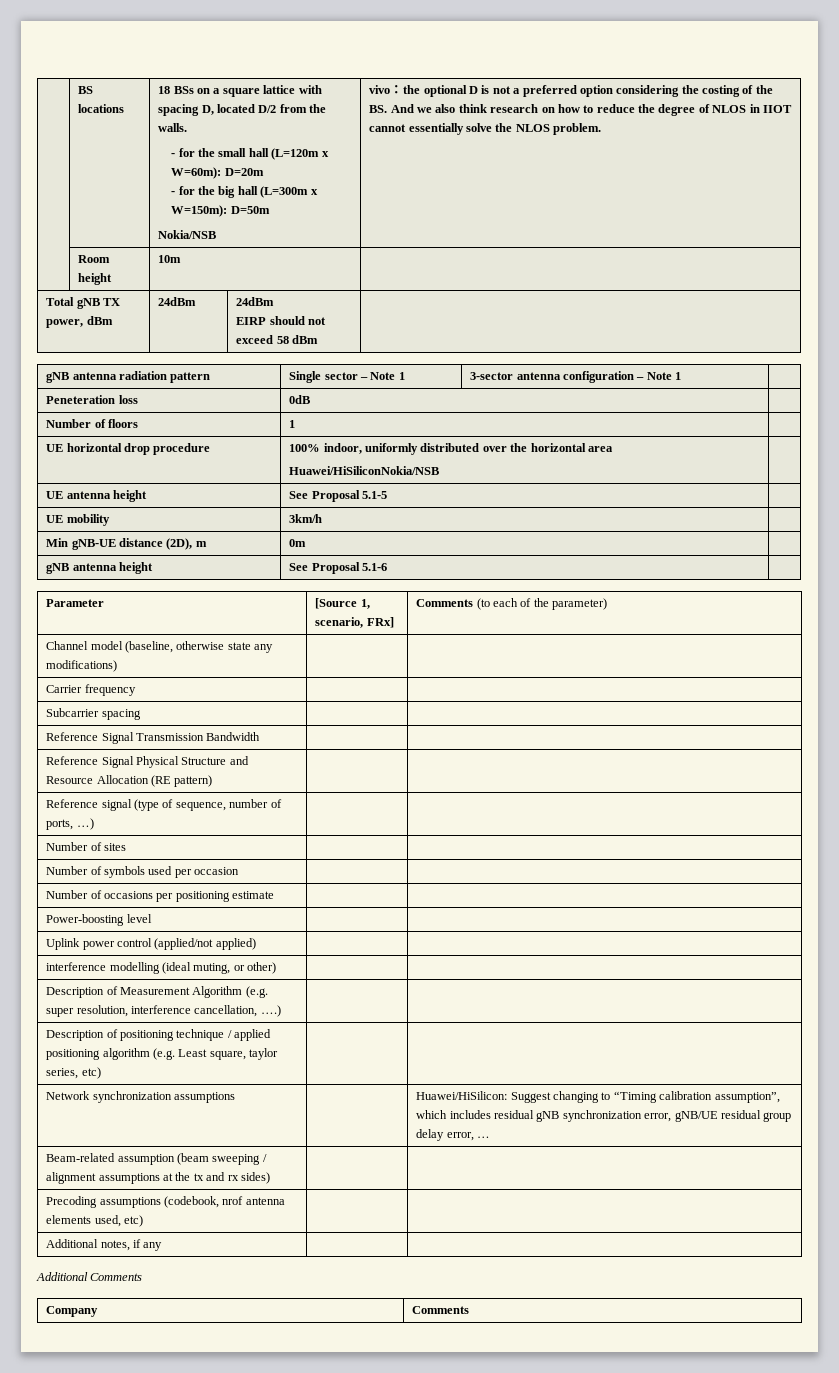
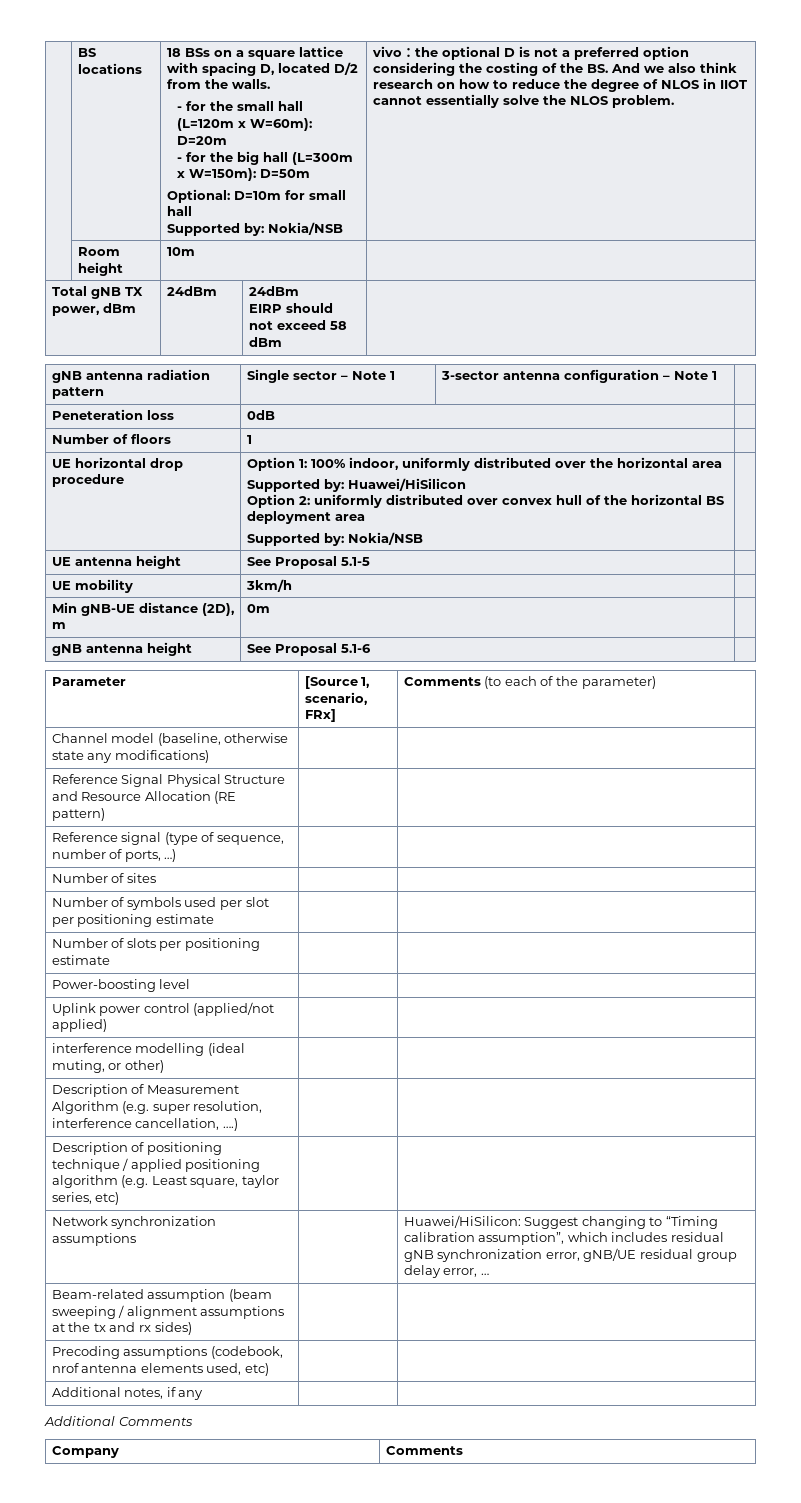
- Nokia/NSB
+ Optional: D=10m for small hall
+ Supported by: Nokia/NSB
- UE horizontal drop procedure | 100% indoor, uniformly distributed over the horizontal area
- Huawei/HiSiliconNokia/NSB |
+ UE horizontal drop procedure | Option 1: 100% indoor, uniformly distributed over the horizontal area
+ Supported by: Huawei/HiSilicon
+ Option 2: uniformly distributed over convex hull of the horizontal BS deployment area
+ Supported by: Nokia/NSB |
- Carrier frequency | |
- Subcarrier spacing | |
- Reference Signal Transmission Bandwidth | |
- Number of symbols used per occasion | |
- Number of occasions per positioning estimate | |
+ Number of symbols used per slot per positioning estimate | |
+ Number of slots per positioning estimate | |

